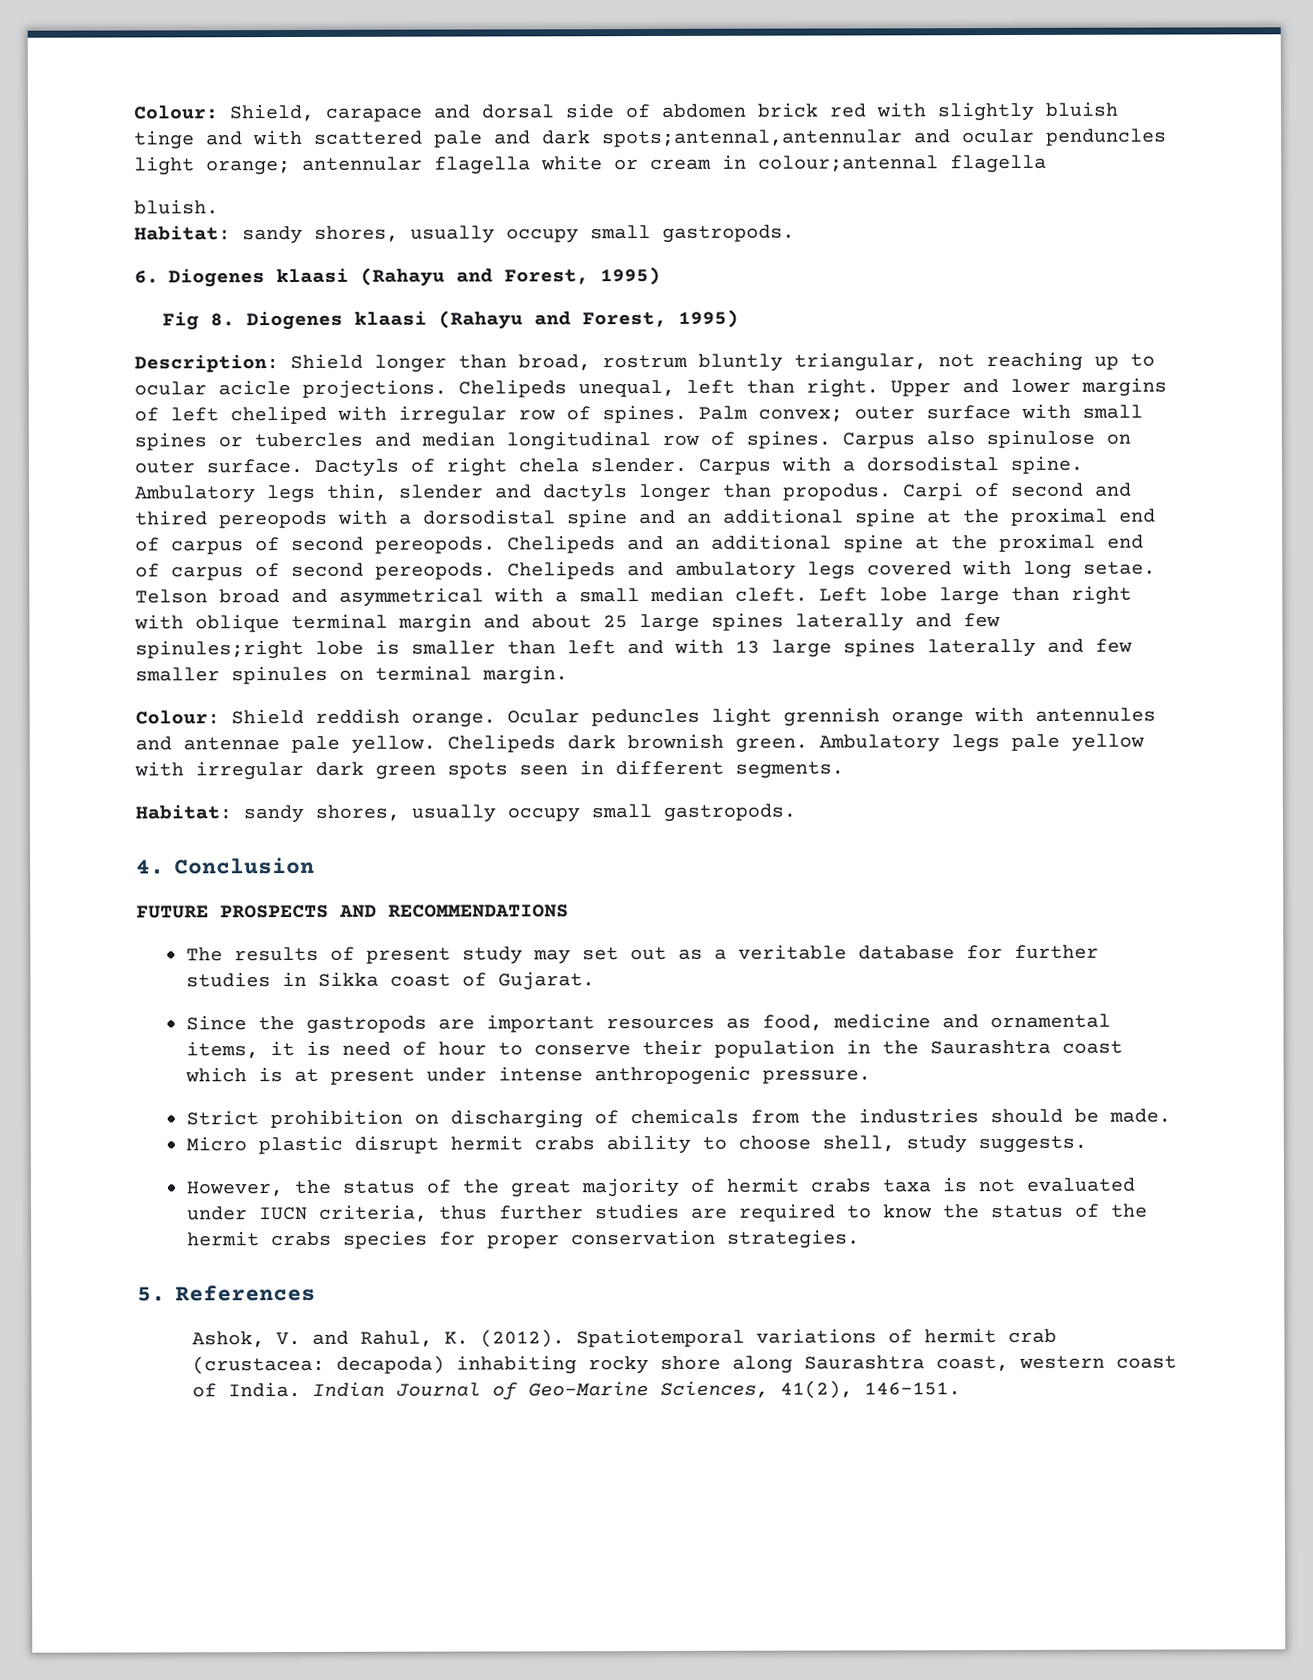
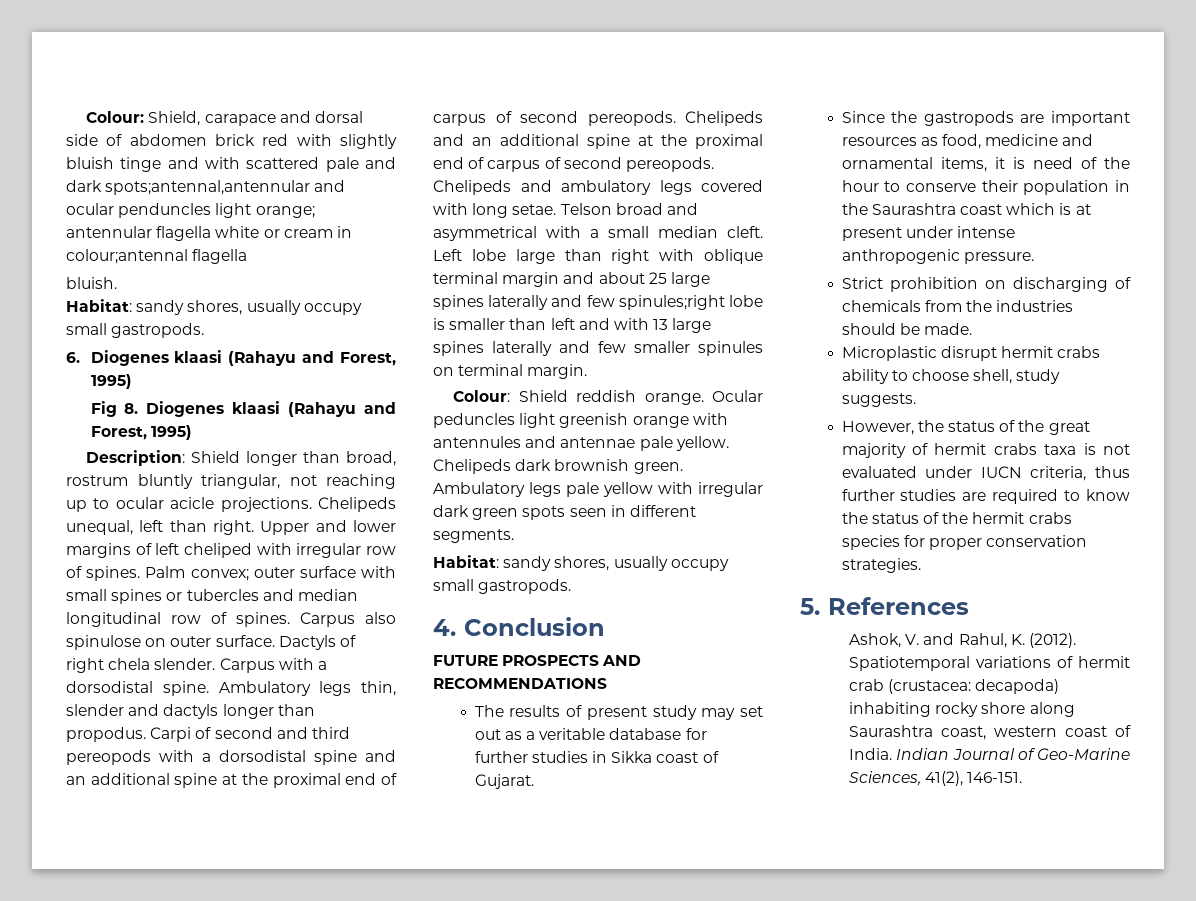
- Carpi of second and thired pereopods with a dorsodistal spine and an additional spine at the proximal end of carpus of second pereopods.
+ Carpi of second and third pereopods with a dorsodistal spine and an additional spine at the proximal end of carpus of second pereopods.
- Ocular peduncles light grennish orange with antennules and antennae pale yellow.
+ Ocular peduncles light greenish orange with antennules and antennae pale yellow.
- Since the gastropods are important resources as food, medicine and ornamental items, it is need of hour to conserve their population in the Saurashtra coast which is at present under intense anthropogenic pressure.
+ Since the gastropods are important resources as food, medicine and ornamental items, it is need of the hour to conserve their population in the Saurashtra coast which is at present under intense anthropogenic pressure.
- Micro plastic disrupt hermit crabs ability to choose shell, study suggests.
+ Microplastic disrupt hermit crabs ability to choose shell, study suggests.

